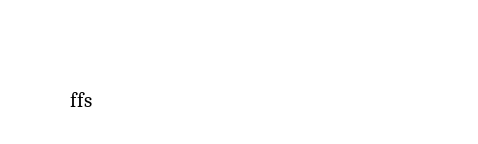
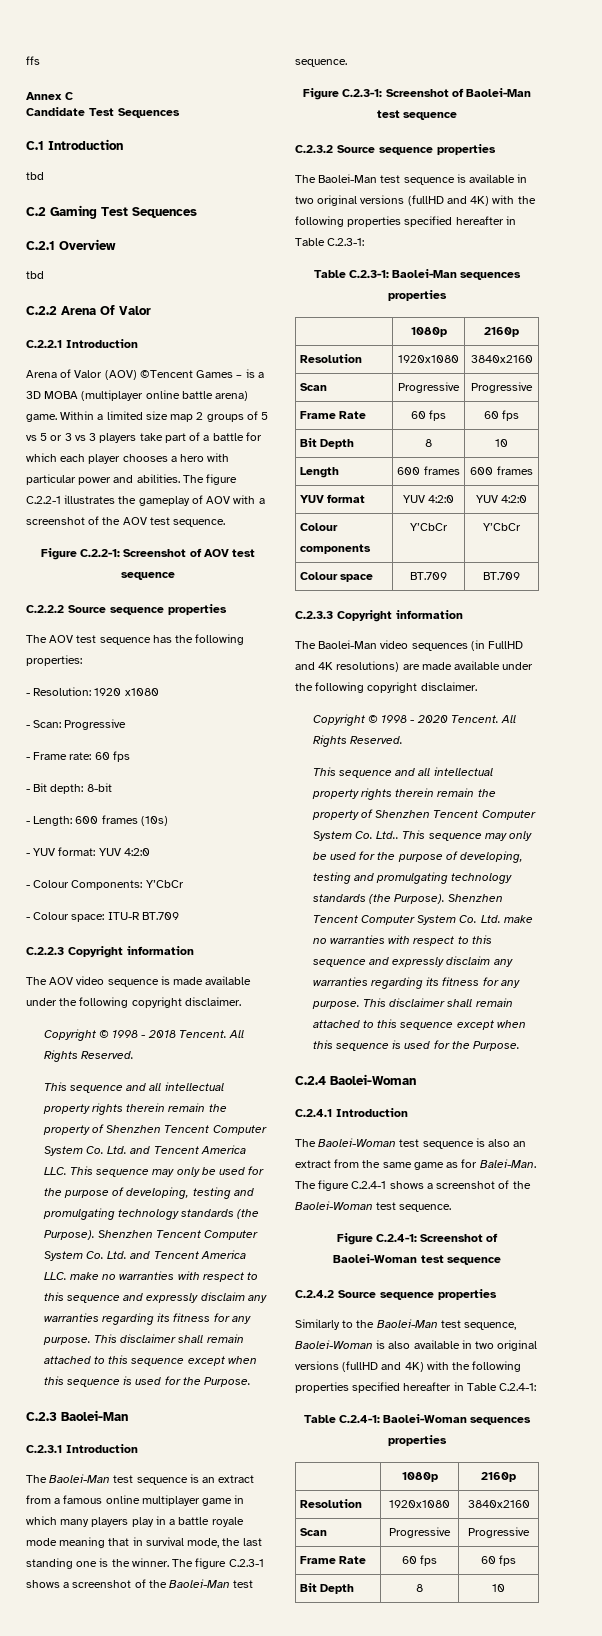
+ Annex C
+ Candidate Test Sequences
+ C.1 Introduction
+ tbd
+ C.2 Gaming Test Sequences
+ C.2.1 Overview
+ tbd
+ C.2.2 Arena Of Valor
+ C.2.2.1 Introduction
+ Arena of Valor (AOV) ©Tencent Games – is a 3D MOBA (multiplayer online battle arena) game. Within a limited size map 2 groups of 5 vs 5 or 3 vs 3 players take part of a battle for which each player chooses a hero with particular power and abilities. The figure C.2.2-1 illustrates the gameplay of AOV with a screenshot of the AOV test sequence.
+ Figure C.2.2-1: Screenshot of AOV test sequence
+ C.2.2.2 Source sequence properties
+ The AOV test sequence has the following properties:
+ - Resolution: 1920 x1080
+ - Scan: Progressive
+ - Frame rate: 60 fps
+ - Bit depth: 8-bit
+ - Length: 600 frames (10s)
+ - YUV format: YUV 4:2:0
+ - Colour Components: Y’CbCr
+ - Colour space: ITU-R BT.709
+ C.2.2.3 Copyright information
+ The AOV video sequence is made available under the following copyright disclaimer.
+ Copyright © 1998 - 2018 Tencent. All Rights Reserved.
+ This sequence and all intellectual property rights therein remain the property of Shenzhen Tencent Computer System Co. Ltd. and Tencent America LLC. This sequence may only be used for the purpose of developing, testing and promulgating technology standards (the Purpose). Shenzhen Tencent Computer System Co. Ltd. and Tencent America LLC. make no warranties with respect to this sequence and expressly disclaim any warranties regarding its fitness for any purpose. This disclaimer shall remain attached to this sequence except when this sequence is used for the Purpose.
+ C.2.3 Baolei-Man
+ C.2.3.1 Introduction
+ The Baolei-Man test sequence is an extract from a famous online multiplayer game in which many players play in a battle royale mode meaning that in survival mode, the last standing one is the winner. The figure C.2.3-1 shows a screenshot of the Baolei-Man test sequence.
+ Figure C.2.3-1: Screenshot of Baolei-Man test sequence
+ C.2.3.2 Source sequence properties
+ The Baolei-Man test sequence is available in two original versions (fullHD and 4K) with the following properties specified hereafter in Table C.2.3-1:
+ Table C.2.3-1: Baolei-Man sequences properties
+ | 1080p | 2160p
+ Resolution | 1920x1080 | 3840x2160
+ Scan | Progressive | Progressive
+ Frame Rate | 60 fps | 60 fps
+ Bit Depth | 8 | 10
+ Length | 600 frames | 600 frames
+ YUV format | YUV 4:2:0 | YUV 4:2:0
+ Colour components | Y’CbCr | Y’CbCr
+ Colour space | BT.709 | BT.709
+ C.2.3.3 Copyright information
+ The Baolei-Man video sequences (in FullHD and 4K resolutions) are made available under the following copyright disclaimer.
+ Copyright © 1998 - 2020 Tencent. All Rights Reserved.
+ This sequence and all intellectual property rights therein remain the property of Shenzhen Tencent Computer System Co. Ltd.. This sequence may only be used for the purpose of developing, testing and promulgating technology standards (the Purpose). Shenzhen Tencent Computer System Co. Ltd. make no warranties with respect to this sequence and expressly disclaim any warranties regarding its fitness for any purpose. This disclaimer shall remain attached to this sequence except when this sequence is used for the Purpose.
+ C.2.4 Baolei-Woman
+ C.2.4.1 Introduction
+ The Baolei-Woman test sequence is also an extract from the same game as for Balei-Man. The figure C.2.4-1 shows a screenshot of the Baolei-Woman test sequence.
+ Figure C.2.4-1: Screenshot of Baolei-Woman test sequence
+ C.2.4.2 Source sequence properties
+ Similarly to the Baolei-Man test sequence, Baolei-Woman is also available in two original versions (fullHD and 4K) with the following properties specified hereafter in Table C.2.4-1:
+ Table C.2.4-1: Baolei-Woman sequences properties
+ | 1080p | 2160p
+ Resolution | 1920x1080 | 3840x2160
+ Scan | Progressive | Progressive
+ Frame Rate | 60 fps | 60 fps
+ Bit Depth | 8 | 10

